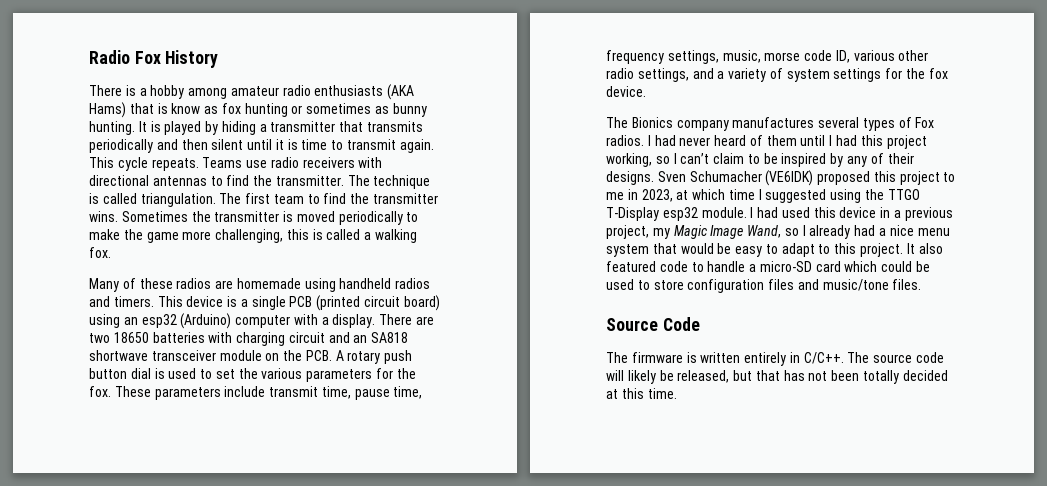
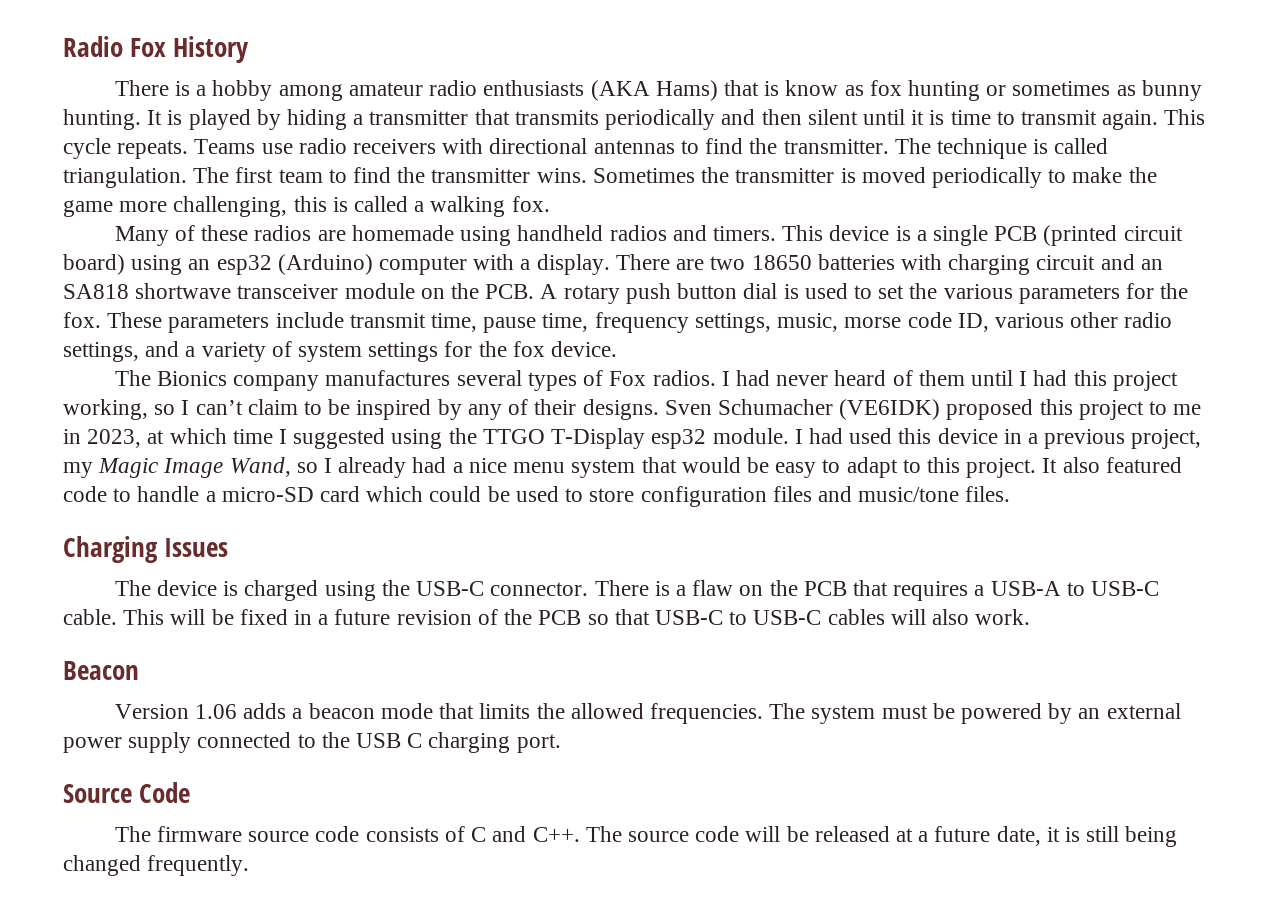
+ Charging Issues
+ The device is charged using the USB-C connector. There is a flaw on the PCB that requires a USB-A to USB-C cable. This will be fixed in a future revision of the PCB so that USB-C to USB-C cables will also work.
+ Beacon
+ Version 1.06 adds a beacon mode that limits the allowed frequencies. The system must be powered by an external power supply connected to the USB C charging port.
  Source Code
- The firmware is written entirely in C/C++. The source code will likely be released, but that has not been totally decided at this time.
+ The firmware source code consists of C and C++. The source code will be released at a future date, it is still being changed frequently.

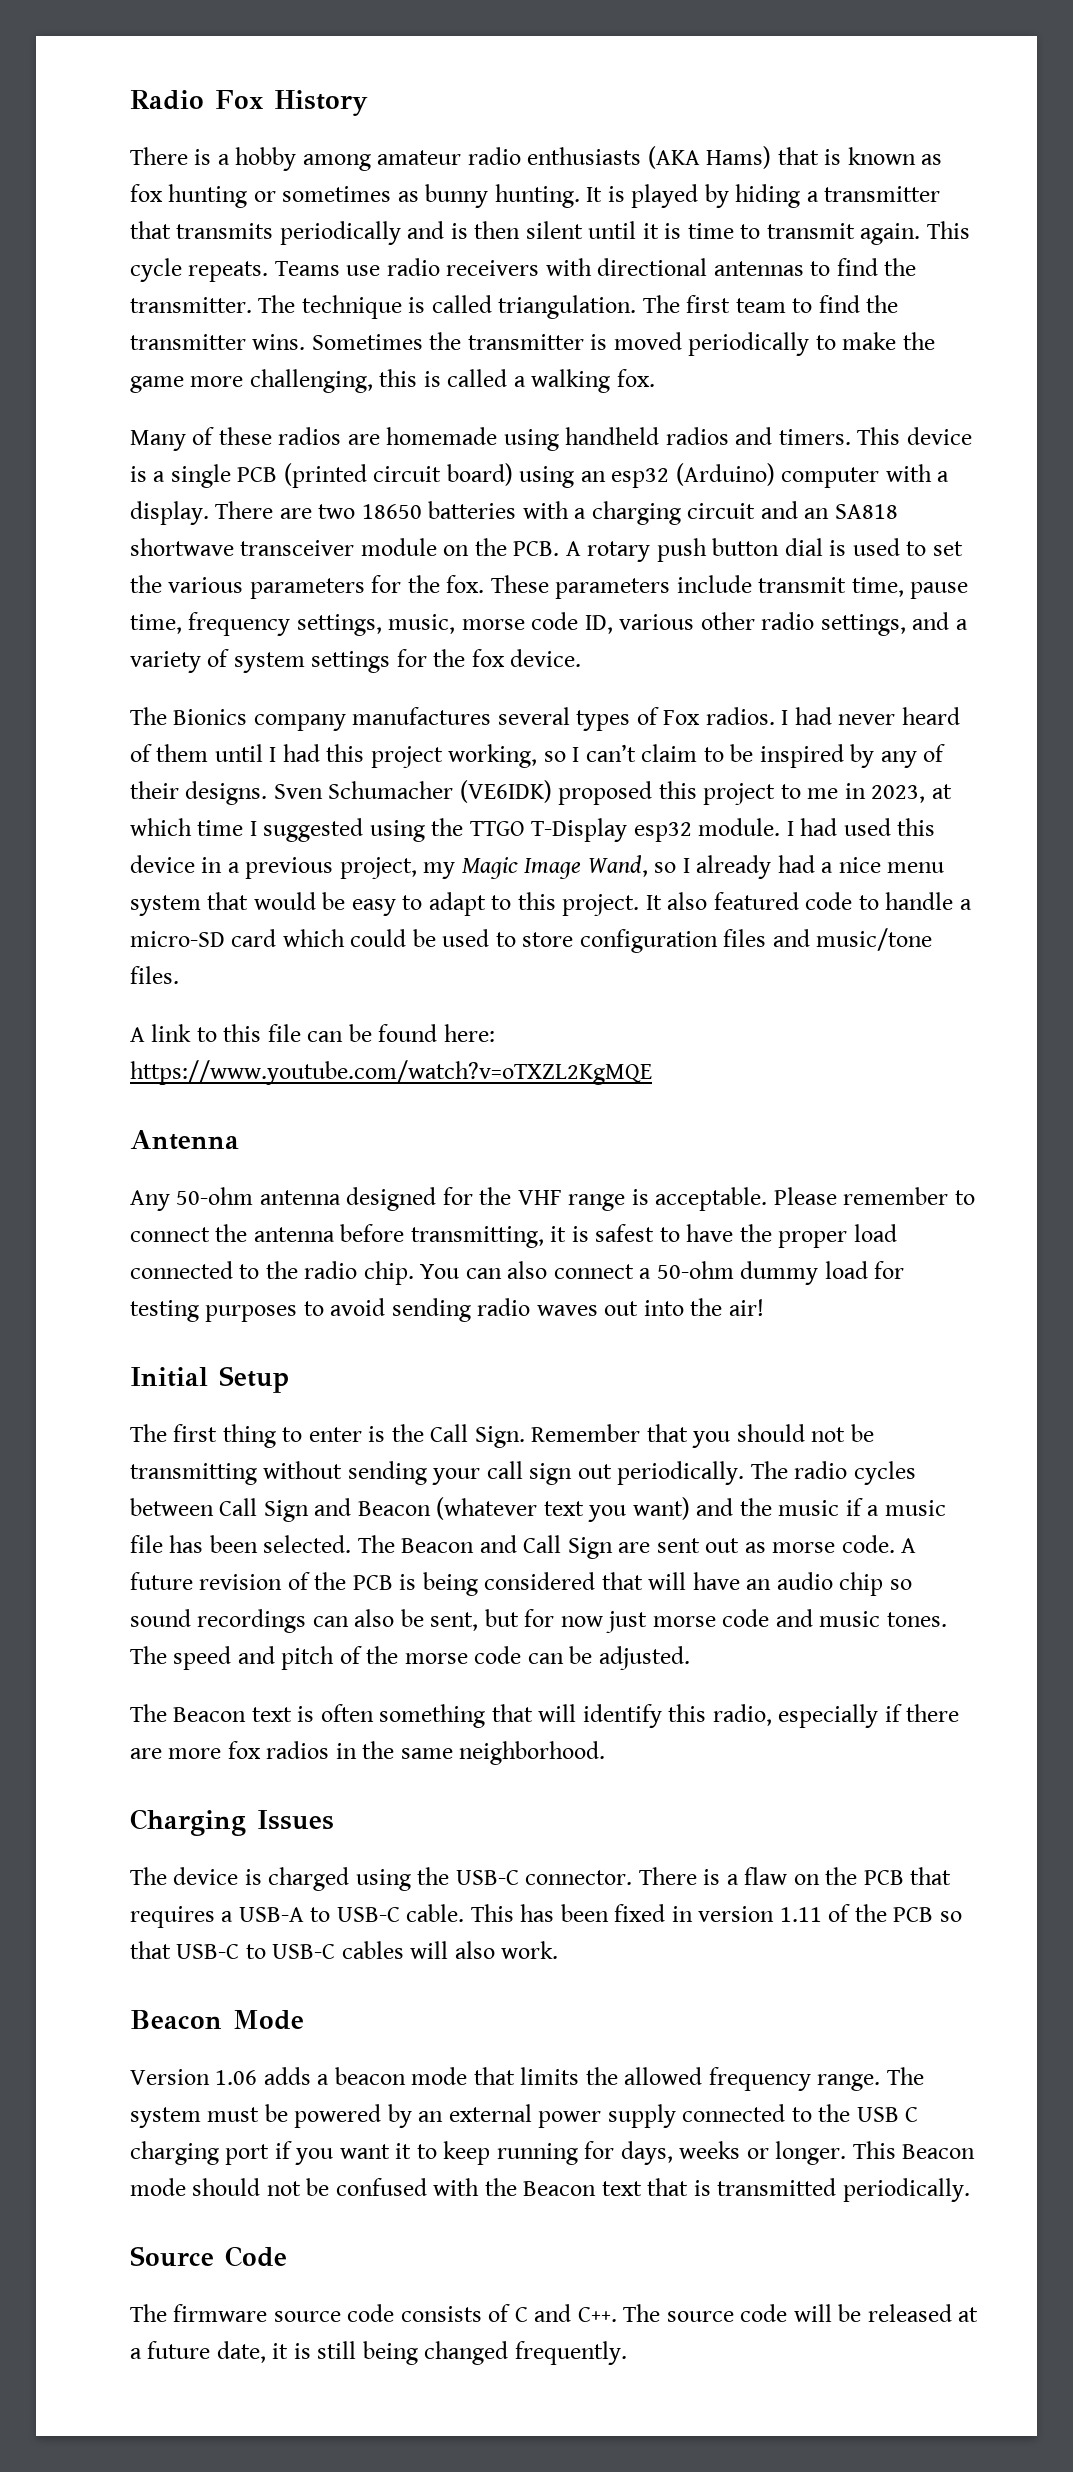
- There is a hobby among amateur radio enthusiasts (AKA Hams) that is know as fox hunting or sometimes as bunny hunting.
+ There is a hobby among amateur radio enthusiasts (AKA Hams) that is known as fox hunting or sometimes as bunny hunting.
- It is played by hiding a transmitter that transmits periodically and then silent until it is time to transmit again.
+ It is played by hiding a transmitter that transmits periodically and is then silent until it is time to transmit again.
- There are two 18650 batteries with charging circuit and an SA818 shortwave transceiver module on the PCB. A rotary push button dial is used to set the various parameters for the fox.
+ There are two 18650 batteries with a charging circuit and an SA818 shortwave transceiver module on the PCB. A rotary push button dial is used to set the various parameters for the fox.
+ A link to this file can be found here: https://www.youtube.com/watch?v=oTXZL2KgMQE
+ Antenna
+ Any 50-ohm antenna designed for the VHF range is acceptable. Please remember to connect the antenna before transmitting, it is safest to have the proper load connected to the radio chip. You can also connect a 50-ohm dummy load for testing purposes to avoid sending radio waves out into the air!
+ Initial Setup
+ The first thing to enter is the Call Sign. Remember that you should not be transmitting without sending your call sign out periodically. The radio cycles between Call Sign and Beacon (whatever text you want) and the music if a music file has been selected. The Beacon and Call Sign are sent out as morse code. A future revision of the PCB is being considered that will have an audio chip so sound recordings can also be sent, but for now just morse code and music tones. The speed and pitch of the morse code can be adjusted.
+ The Beacon text is often something that will identify this radio, especially if there are more fox radios in the same neighborhood.
- This will be fixed in a future revision of the PCB so that USB-C to USB-C cables will also work.
+ This has been fixed in version 1.11 of the PCB so that USB-C to USB-C cables will also work.
- Beacon
+ Beacon Mode
- Version 1.06 adds a beacon mode that limits the allowed frequencies.
+ Version 1.06 adds a beacon mode that limits the allowed frequency range.
- The system must be powered by an external power supply connected to the USB C charging port.
+ The system must be powered by an external power supply connected to the USB C charging port if you want it to keep running for days, weeks or longer. This Beacon mode should not be confused with the Beacon text that is transmitted periodically.

